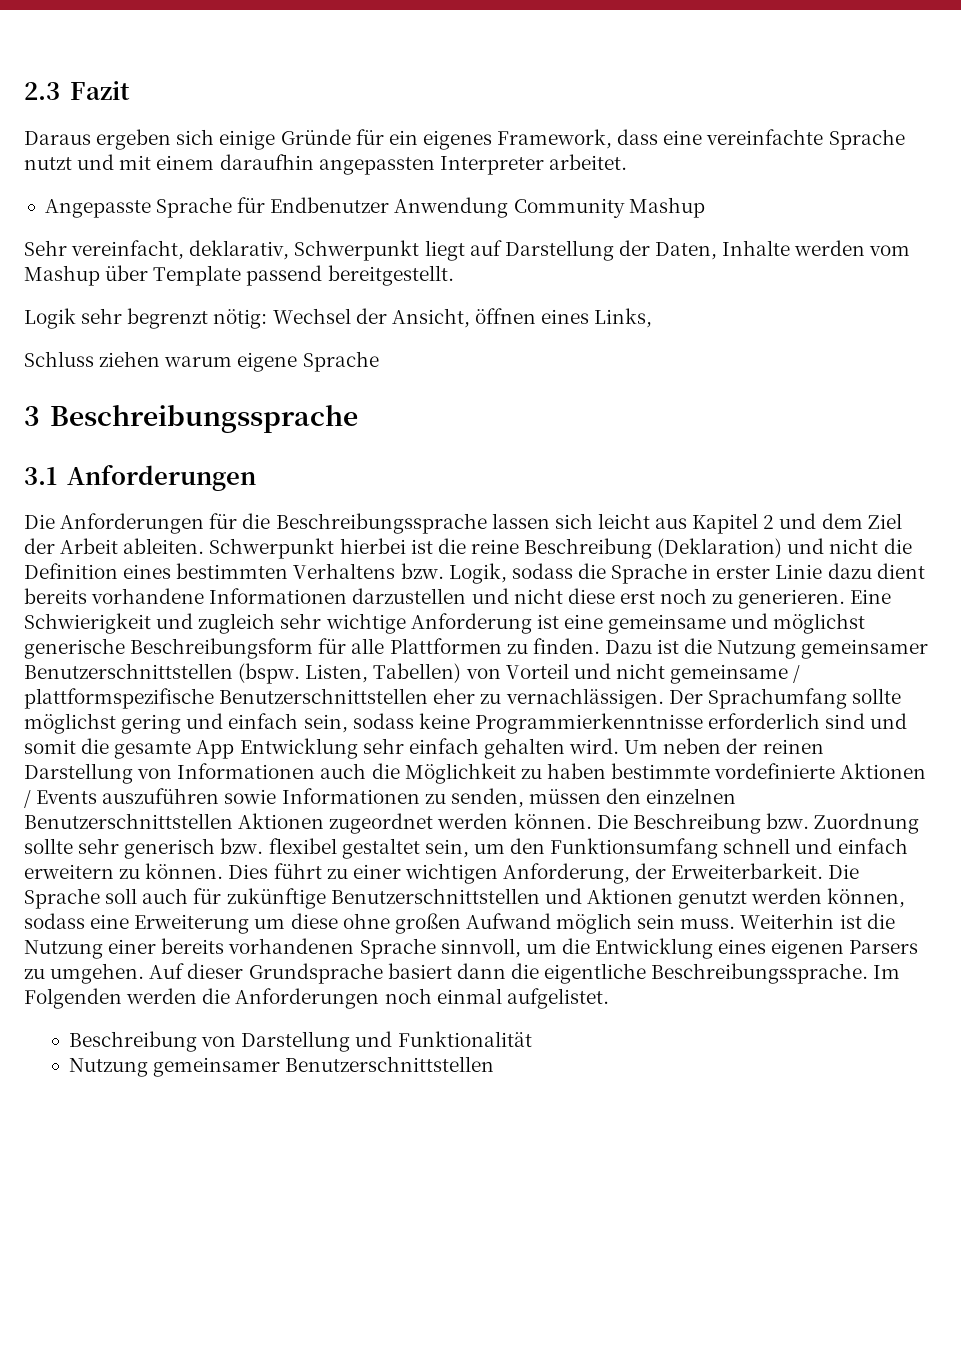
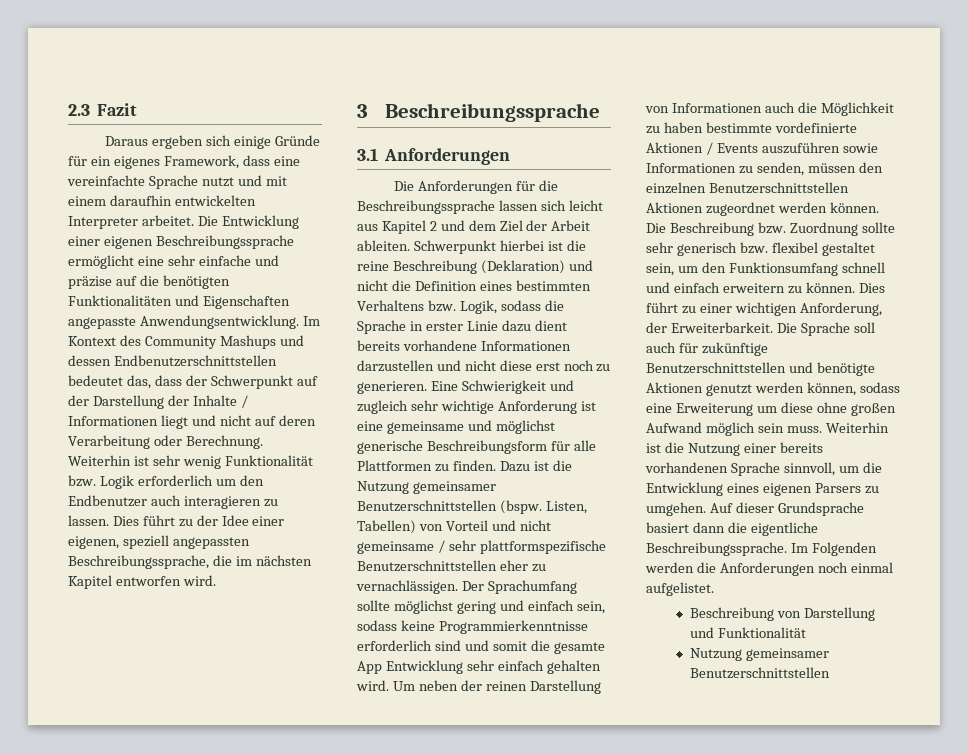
- Daraus ergeben sich einige Gründe für ein eigenes Framework, dass eine vereinfachte Sprache nutzt und mit einem daraufhin angepassten Interpreter arbeitet.
- Angepasste Sprache für Endbenutzer Anwendung Community Mashup
- Sehr vereinfacht, deklarativ, Schwerpunkt liegt auf Darstellung der Daten, Inhalte werden vom Mashup über Template passend bereitgestellt.
- Logik sehr begrenzt nötig: Wechsel der Ansicht, öffnen eines Links,
- Schluss ziehen warum eigene Sprache
+ Daraus ergeben sich einige Gründe für ein eigenes Framework, dass eine vereinfachte Sprache nutzt und mit einem daraufhin entwickelten Interpreter arbeitet. Die Entwicklung einer eigenen Beschreibungssprache ermöglicht eine sehr einfache und präzise auf die benötigten Funktionalitäten und Eigenschaften angepasste Anwendungsentwicklung. Im Kontext des Community Mashups und dessen Endbenutzerschnittstellen bedeutet das, dass der Schwerpunkt auf der Darstellung der Inhalte / Informationen liegt und nicht auf deren Verarbeitung oder Berechnung. Weiterhin ist sehr wenig Funktionalität bzw. Logik erforderlich um den Endbenutzer auch interagieren zu lassen. Dies führt zu der Idee einer eigenen, speziell angepassten Beschreibungssprache, die im nächsten Kapitel entworfen wird.
- Listen, Tabellen) von Vorteil und nicht gemeinsame / plattformspezifische Benutzerschnittstellen eher zu vernachlässigen.
+ Listen, Tabellen) von Vorteil und nicht gemeinsame / sehr plattformspezifische Benutzerschnittstellen eher zu vernachlässigen.
- Die Sprache soll auch für zukünftige Benutzerschnittstellen und Aktionen genutzt werden können, sodass eine Erweiterung um diese ohne großen Aufwand möglich sein muss.
+ Die Sprache soll auch für zukünftige Benutzerschnittstellen und benötigte Aktionen genutzt werden können, sodass eine Erweiterung um diese ohne großen Aufwand möglich sein muss.

